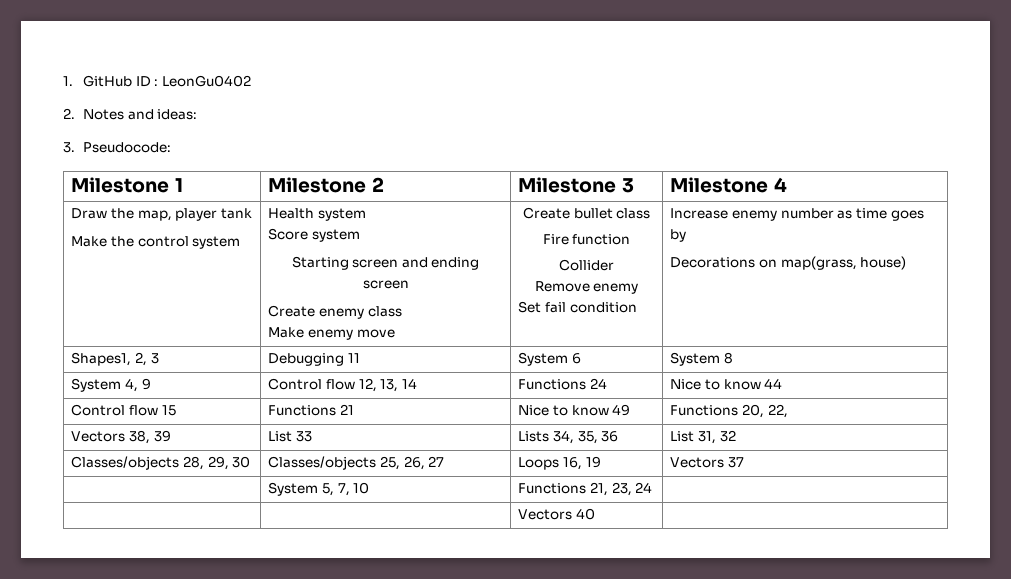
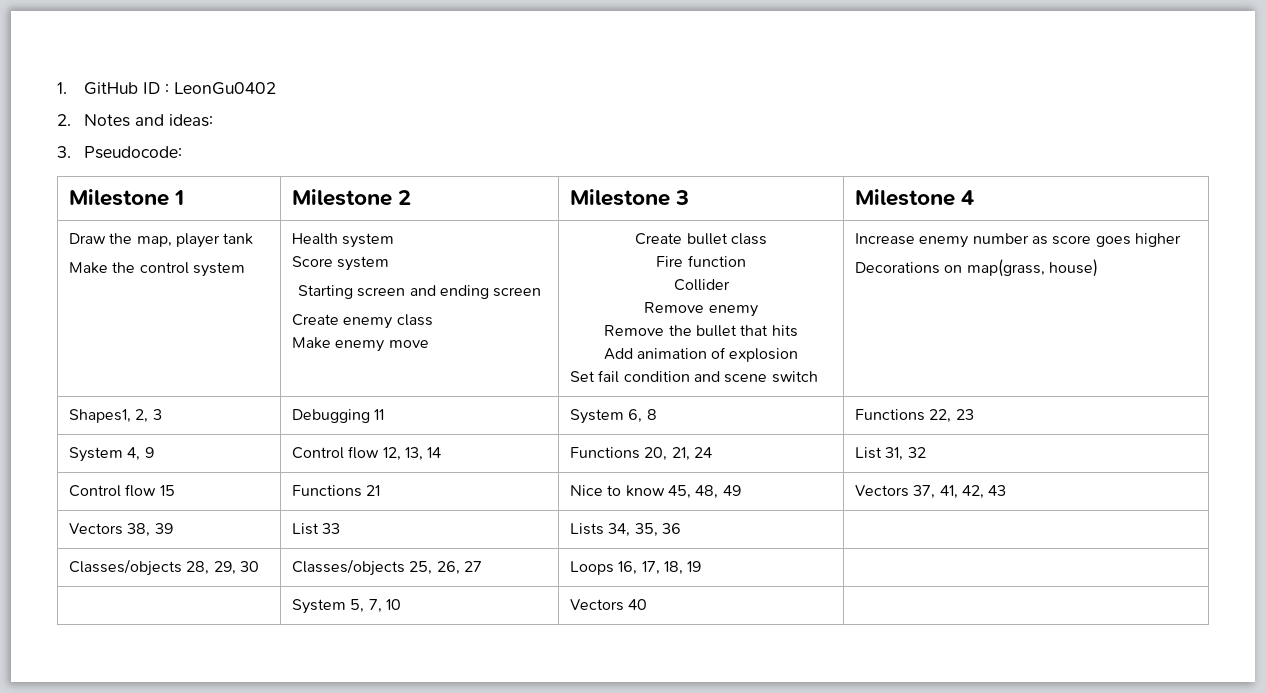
+ Remove the bullet that hits
+ Add animation of explosion
- Set fail condition
+ Set fail condition and scene switch
- Increase enemy number as time goes by
+ Increase enemy number as score goes higher
- Shapes1, 2, 3 | Debugging 11 | System 6 | System 8
+ Shapes1, 2, 3 | Debugging 11 | System 6, 8 | Functions 22, 23
- System 4, 9 | Control flow 12, 13, 14 | Functions 24 | Nice to know 44
+ System 4, 9 | Control flow 12, 13, 14 | Functions 20, 21, 24 | List 31, 32
- Control flow 15 | Functions 21 | Nice to know 49 | Functions 20, 22,
+ Control flow 15 | Functions 21 | Nice to know 45, 48, 49 | Vectors 37, 41, 42, 43
- Vectors 38, 39 | List 33 | Lists 34, 35, 36 | List 31, 32
+ Vectors 38, 39 | List 33 | Lists 34, 35, 36 |
- Classes/objects 28, 29, 30 | Classes/objects 25, 26, 27 | Loops 16, 19 | Vectors 37
+ Classes/objects 28, 29, 30 | Classes/objects 25, 26, 27 | Loops 16, 17, 18, 19 |
- | System 5, 7, 10 | Functions 21, 23, 24 |
- | | Vectors 40 |
+ | System 5, 7, 10 | Vectors 40 |

